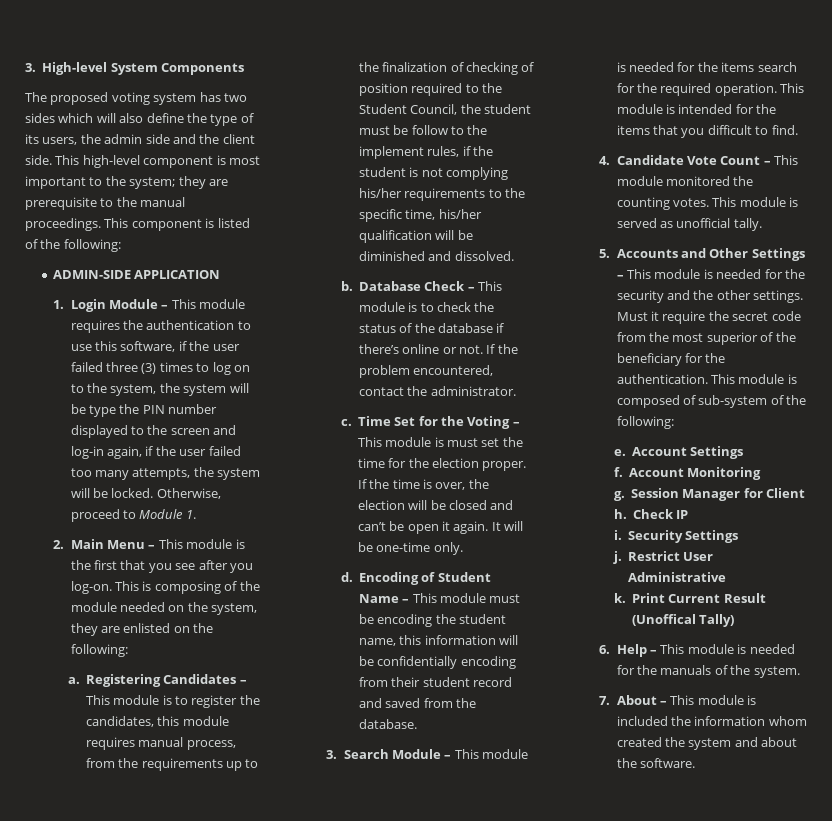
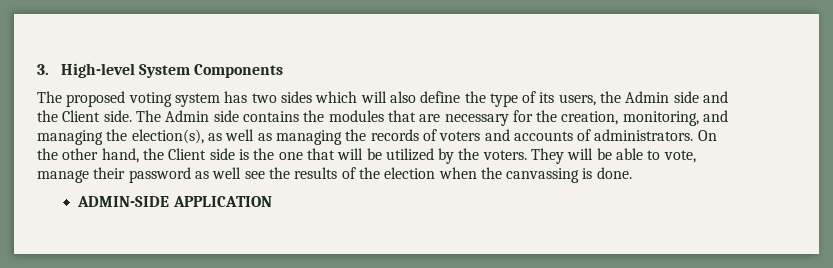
- The proposed voting system has two sides which will also define the type of its users, the admin side and the client side. This high-level component is most important to the system; they are prerequisite to the manual proceedings. This component is listed of the following:
+ The proposed voting system has two sides which will also define the type of its users, the Admin side and the Client side. The Admin side contains the modules that are necessary for the creation, monitoring, and managing the election(s), as well as managing the records of voters and accounts of administrators. On the other hand, the Client side is the one that will be utilized by the voters. They will be able to vote, manage their password as well see the results of the election when the canvassing is done.
  ADMIN-SIDE APPLICATION
- 1. Login Module – This module requires the authentication to use this software, if the user failed three (3) times to log on to the system, the system will be type the PIN number displayed to the screen and log-in again, if the user failed too many attempts, the system will be locked. Otherwise, proceed to Module 1.
- 2. Main Menu – This module is the first that you see after you log-on. This is composing of the module needed on the system, they are enlisted on the following:
- a. Registering Candidates – This module is to register the candidates, this module requires manual process, from the requirements up to the finalization of checking of position required to the Student Council, the student must be follow to the implement rules, if the student is not complying his/her requirements to the specific time, his/her qualification will be diminished and dissolved.
- b. Database Check – This module is to check the status of the database if there’s online or not. If the problem encountered, contact the administrator.
- c. Time Set for the Voting – This module is must set the time for the election proper. If the time is over, the election will be closed and can’t be open it again. It will be one-time only.
- d. Encoding of Student Name – This module must be encoding the student name, this information will be confidentially encoding from their student record and saved from the database.
- 3. Search Module – This module is needed for the items search for the required operation. This module is intended for the items that you difficult to find.
- 4. Candidate Vote Count – This module monitored the counting votes. This module is served as unofficial tally.
- 5. Accounts and Other Settings – This module is needed for the security and the other settings. Must it require the secret code from the most superior of the beneficiary for the authentication. This module is composed of sub-system of the following:
- e. Account Settings
- f. Account Monitoring
- g. Session Manager for Client
- h. Check IP
- i. Security Settings
- j. Restrict User Administrative
- k. Print Current Result (Unoffical Tally)
- 6. Help – This module is needed for the manuals of the system.
- 7. About – This module is included the information whom created the system and about the software.

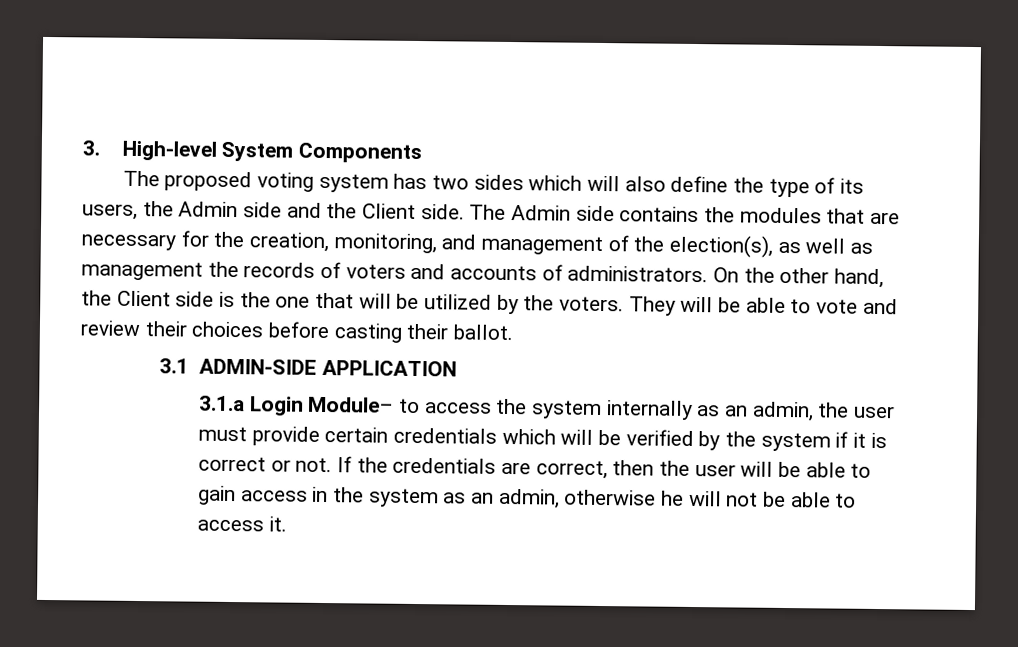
- The Admin side contains the modules that are necessary for the creation, monitoring, and managing the election(s), as well as managing the records of voters and accounts of administrators.
+ The Admin side contains the modules that are necessary for the creation, monitoring, and management of the election(s), as well as management the records of voters and accounts of administrators.
- They will be able to vote, manage their password as well see the results of the election when the canvassing is done.
- ADMIN-SIDE APPLICATION
+ They will be able to vote and review their choices before casting their ballot.
+ 3.1 ADMIN-SIDE APPLICATION
+ 3.1.a Login Module– to access the system internally as an admin, the user must provide certain credentials which will be verified by the system if it is correct or not. If the credentials are correct, then the user will be able to gain access in the system as an admin, otherwise he will not be able to access it.

